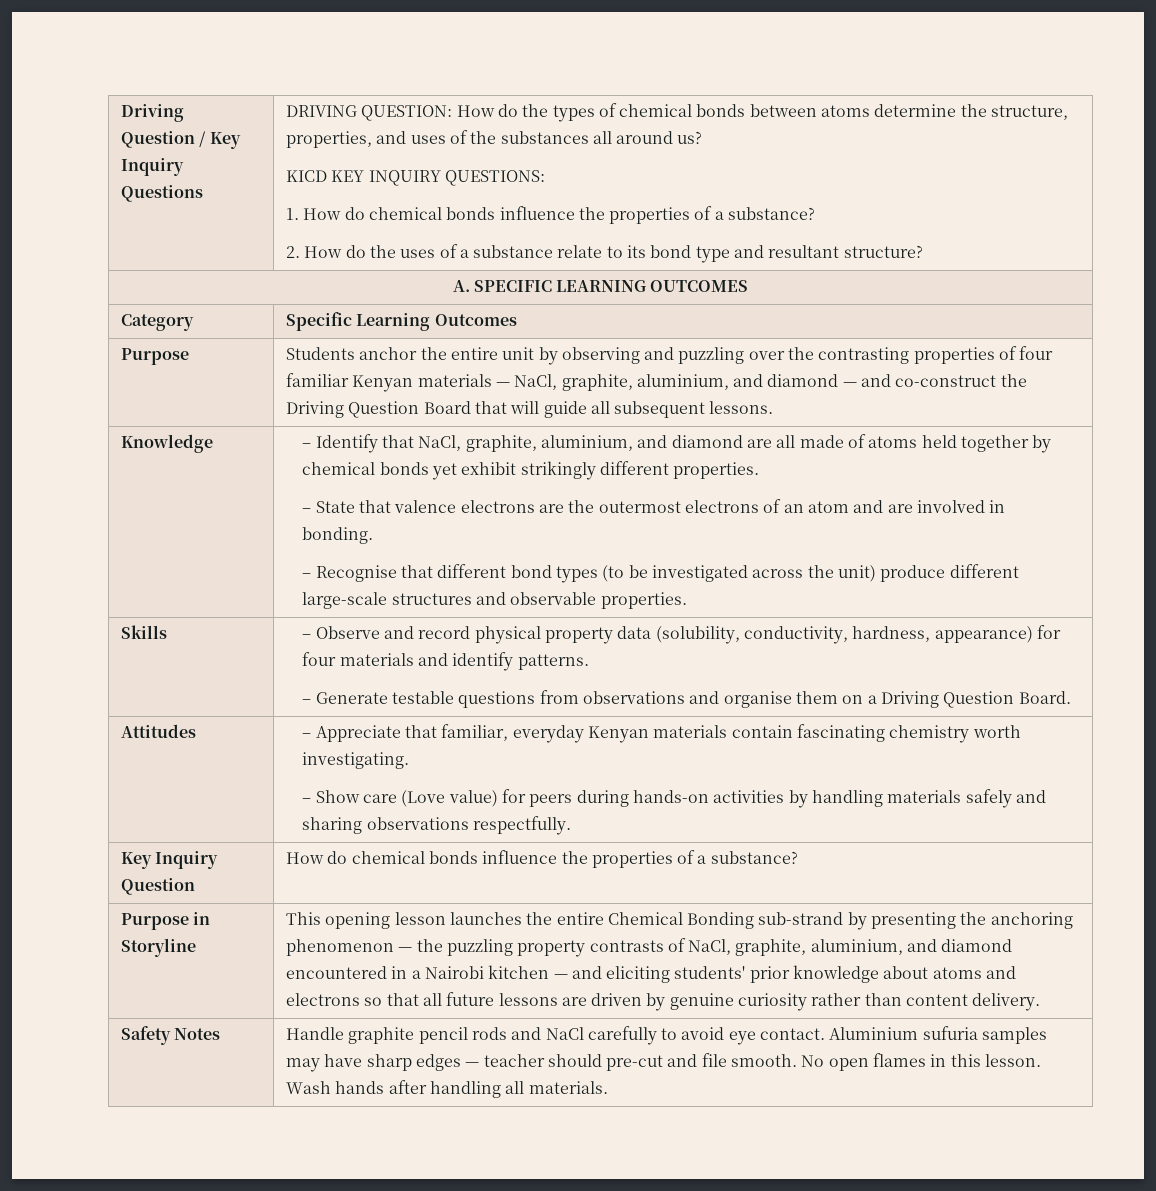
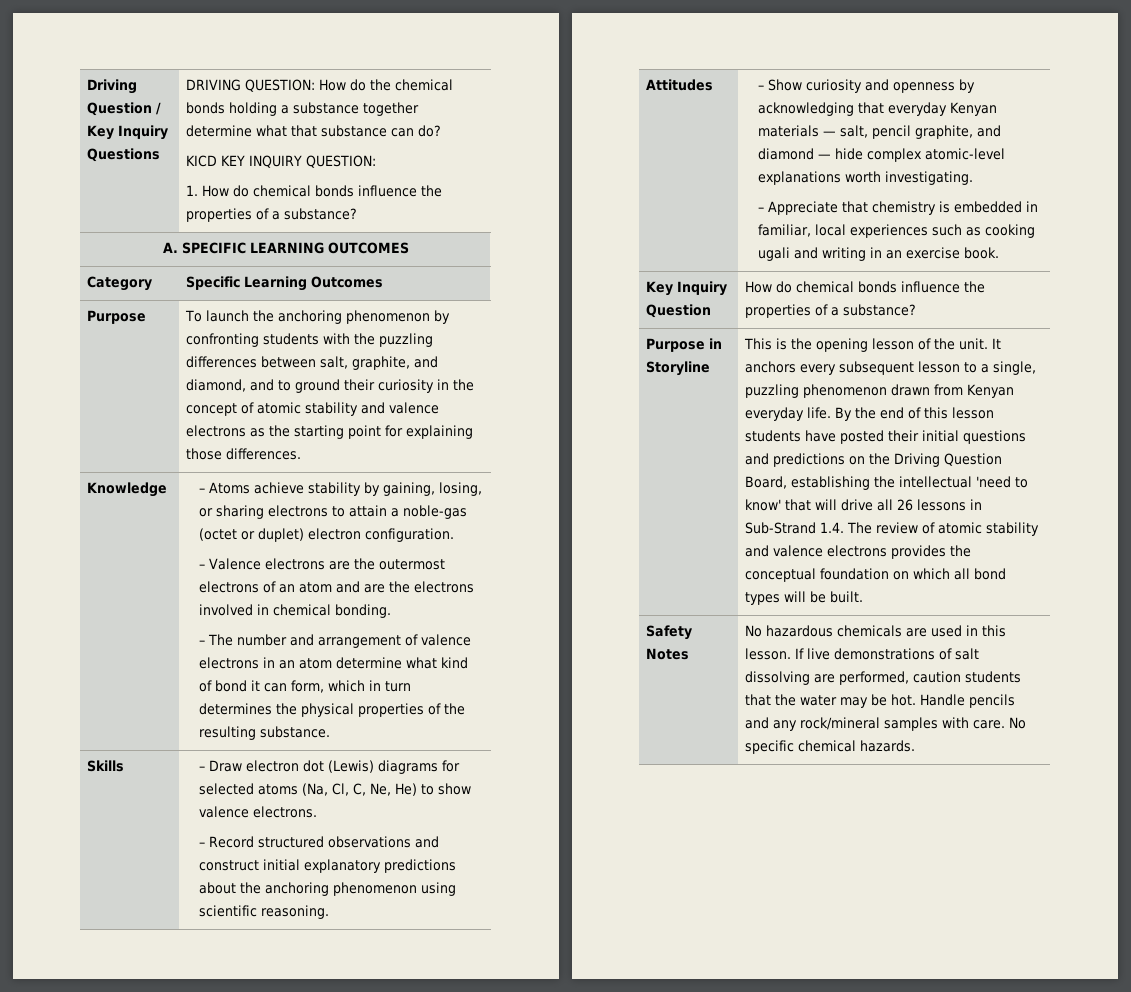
- DRIVING QUESTION: How do the types of chemical bonds between atoms determine the structure, properties, and uses of the substances all around us?
+ DRIVING QUESTION: How do the chemical bonds holding a substance together determine what that substance can do?
- KICD KEY INQUIRY QUESTIONS:
+ KICD KEY INQUIRY QUESTION:
- 2. How do the uses of a substance relate to its bond type and resultant structure?
- Purpose | Students anchor the entire unit by observing and puzzling over the contrasting properties of four familiar Kenyan materials — NaCl, graphite, aluminium, and diamond — and co-construct the Driving Question Board that will guide all subsequent lessons.
- Knowledge | – Identify that NaCl, graphite, aluminium, and diamond are all made of atoms held together by chemical bonds yet exhibit strikingly different properties.
- – State that valence electrons are the outermost electrons of an atom and are involved in bonding.
+ Purpose | To launch the anchoring phenomenon by confronting students with the puzzling differences between salt, graphite, and diamond, and to ground their curiosity in the concept of atomic stability and valence electrons as the starting point for explaining those differences.
+ Knowledge | – Atoms achieve stability by gaining, losing, or sharing electrons to attain a noble-gas (octet or duplet) electron configuration.
+ – Valence electrons are the outermost electrons of an atom and are the electrons involved in chemical bonding.
- – Recognise that different bond types (to be investigated across the unit) produce different large-scale structures and observable properties.
- Skills | – Observe and record physical property data (solubility, conductivity, hardness, appearance) for four materials and identify patterns.
- – Generate testable questions from observations and organise them on a Driving Question Board.
- Attitudes | – Appreciate that familiar, everyday Kenyan materials contain fascinating chemistry worth investigating.
- – Show care (Love value) for peers during hands-on activities by handling materials safely and sharing observations respectfully.
+ – The number and arrangement of valence electrons in an atom determine what kind of bond it can form, which in turn determines the physical properties of the resulting substance.
+ Skills | – Draw electron dot (Lewis) diagrams for selected atoms (Na, Cl, C, Ne, He) to show valence electrons.
+ – Record structured observations and construct initial explanatory predictions about the anchoring phenomenon using scientific reasoning.
+ Attitudes | – Show curiosity and openness by acknowledging that everyday Kenyan materials — salt, pencil graphite, and diamond — hide complex atomic-level explanations worth investigating.
+ – Appreciate that chemistry is embedded in familiar, local experiences such as cooking ugali and writing in an exercise book.
- This opening lesson launches the entire Chemical Bonding sub-strand by presenting the anchoring phenomenon — the puzzling property contrasts of NaCl, graphite, aluminium, and diamond encountered in a Nairobi kitchen — and eliciting students' prior knowledge about atoms and electrons so that all future lessons are driven by genuine curiosity rather than content delivery.
- Safety Notes | Handle graphite pencil rods and NaCl carefully to avoid eye contact. Aluminium sufuria samples may have sharp edges — teacher should pre-cut and file smooth. No open flames in this lesson. Wash hands after handling all materials.
+ This is the opening lesson of the unit. It anchors every subsequent lesson to a single, puzzling phenomenon drawn from Kenyan everyday life. By the end of this lesson students have posted their initial questions and predictions on the Driving Question Board, establishing the intellectual 'need to know' that will drive all 26 lessons in Sub-Strand 1.4. The review of atomic stability and valence electrons provides the conceptual foundation on which all bond types will be built.
+ Safety Notes | No hazardous chemicals are used in this lesson. If live demonstrations of salt dissolving are performed, caution students that the water may be hot. Handle pencils and any rock/mineral samples with care. No specific chemical hazards.

